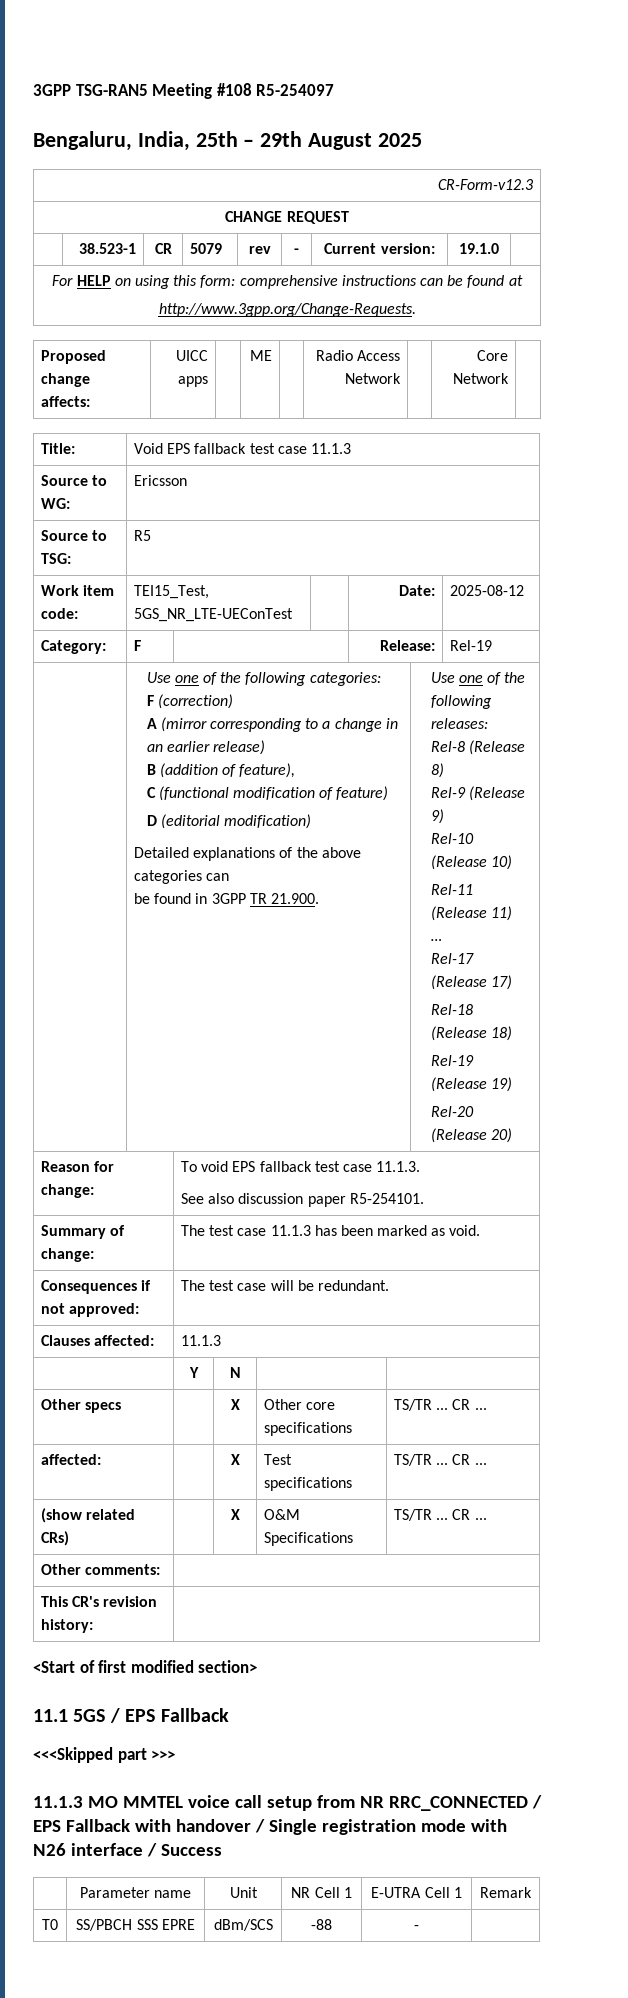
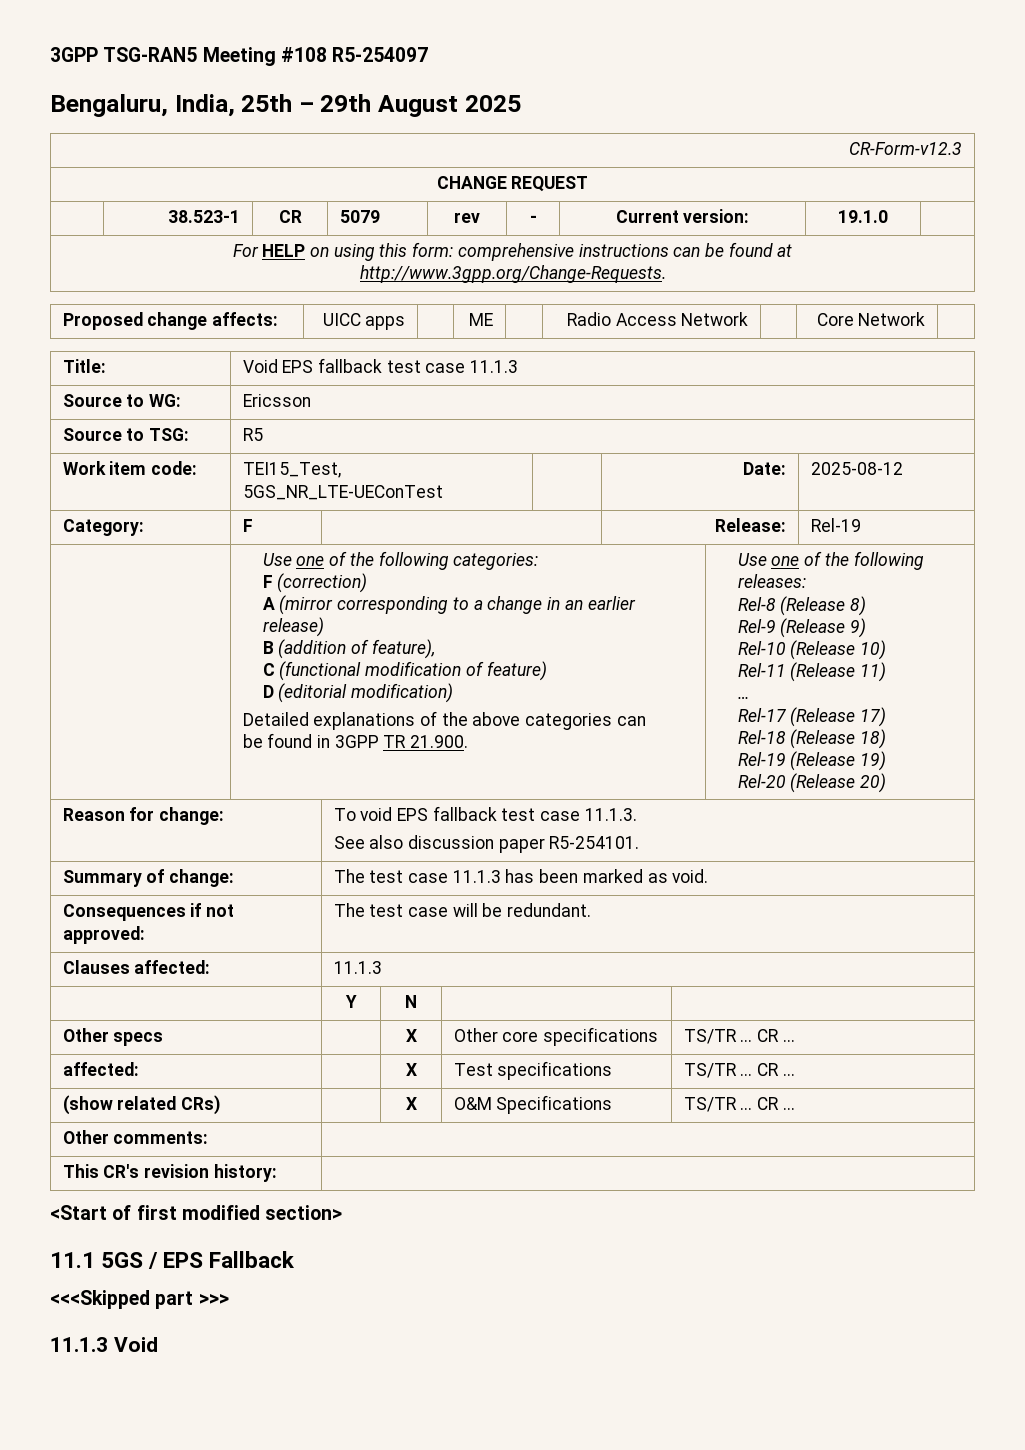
- 11.1.3 MO MMTEL voice call setup from NR RRC_CONNECTED / EPS Fallback with handover / Single registration mode with N26 interface / Success
- | Parameter name | Unit | NR Cell 1 | E-UTRA Cell 1 | Remark
- T0 | SS/PBCH SSS EPRE | dBm/SCS | -88 | - |
+ 11.1.3 Void

